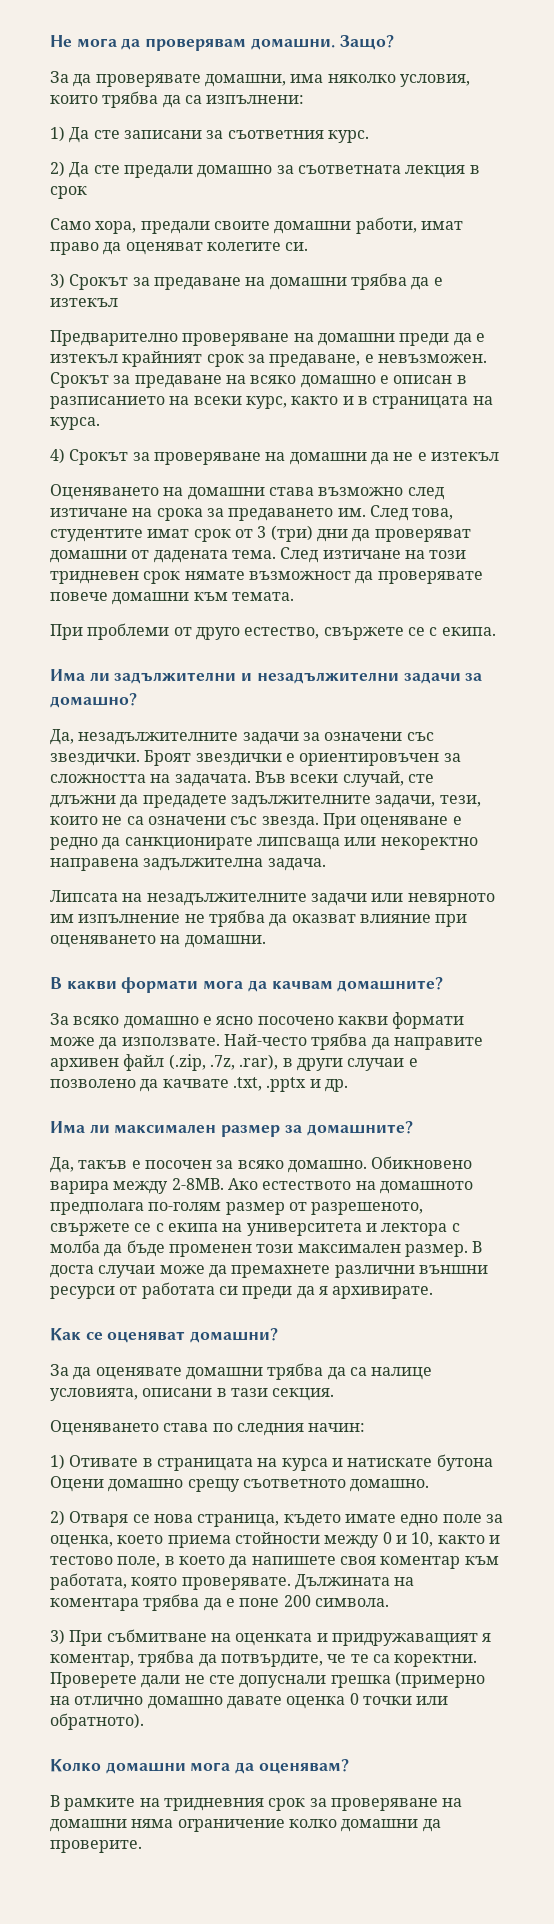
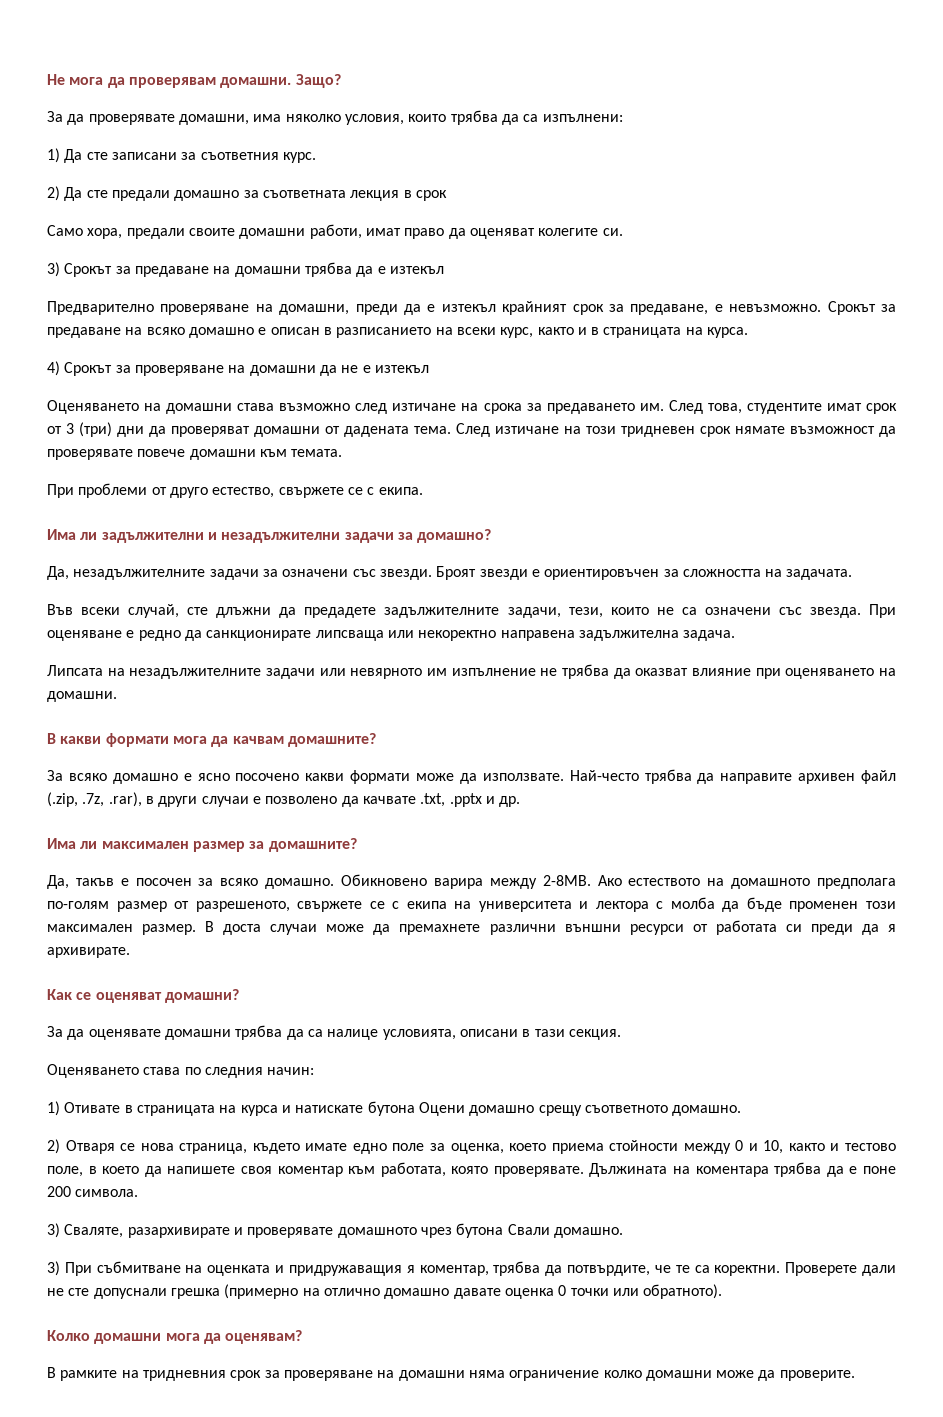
- Предварително проверяване на домашни преди да е изтекъл крайният срок за предаване, е невъзможен.
+ Предварително проверяване на домашни, преди да е изтекъл крайният срок за предаване, е невъзможно.
- Да, незадължителните задачи за означени със звездички. Броят звездички е ориентировъчен за сложността на задачата. Във всеки случай, сте длъжни да предадете задължителните задачи, тези, които не са означени със звезда.
+ Да, незадължителните задачи за означени със звезди. Броят звезди е ориентировъчен за сложността на задачата.
+ Във всеки случай, сте длъжни да предадете задължителните задачи, тези, които не са означени със звезда.
+ 3) Сваляте, разархивирате и проверявате домашното чрез бутона Свали домашно.
- 3) При събмитване на оценката и придружаващият я коментар, трябва да потвърдите, че те са коректни.
+ 3) При събмитване на оценката и придружаващия я коментар, трябва да потвърдите, че те са коректни.
- В рамките на тридневния срок за проверяване на домашни няма ограничение колко домашни да проверите.
+ В рамките на тридневния срок за проверяване на домашни няма ограничение колко домашни може да проверите.

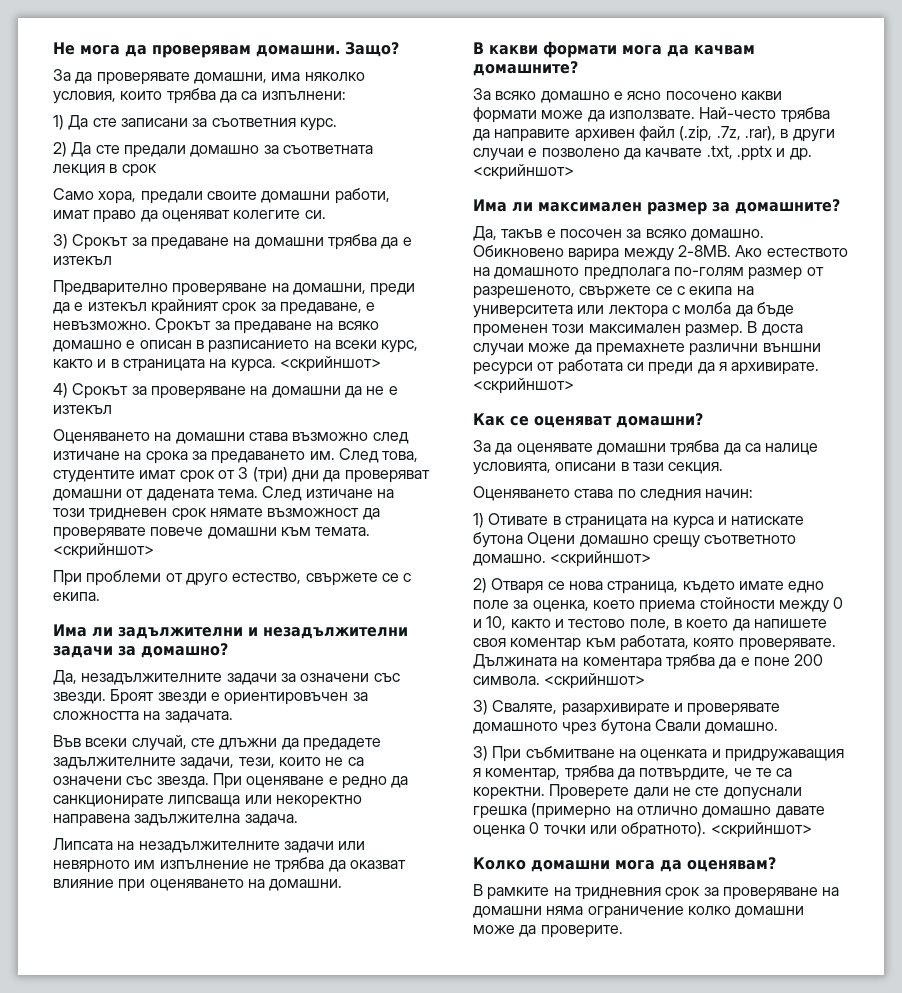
- Срокът за предаване на всяко домашно е описан в разписанието на всеки курс, както и в страницата на курса.
+ Срокът за предаване на всяко домашно е описан в разписанието на всеки курс, както и в страницата на курса. <скрийншот>
- След изтичане на този тридневен срок нямате възможност да проверявате повече домашни към темата.
+ След изтичане на този тридневен срок нямате възможност да проверявате повече домашни към темата. <скрийншот>
- Най-често трябва да направите архивен файл (.zip, .7z, .rar), в други случаи е позволено да качвате .txt, .pptx и др.
+ Най-често трябва да направите архивен файл (.zip, .7z, .rar), в други случаи е позволено да качвате .txt, .pptx и др. <скрийншот>
- Ако естеството на домашното предполага по-голям размер от разрешеното, свържете се с екипа на университета и лектора с молба да бъде променен този максимален размер.
+ Ако естеството на домашното предполага по-голям размер от разрешеното, свържете се с екипа на университета или лектора с молба да бъде променен този максимален размер.
- В доста случаи може да премахнете различни външни ресурси от работата си преди да я архивирате.
+ В доста случаи може да премахнете различни външни ресурси от работата си преди да я архивирате. <скрийншот>
- 1) Отивате в страницата на курса и натискате бутона Оцени домашно срещу съответното домашно.
+ 1) Отивате в страницата на курса и натискате бутона Оцени домашно срещу съответното домашно. <скрийншот>
- Дължината на коментара трябва да е поне 200 символа.
+ Дължината на коментара трябва да е поне 200 символа. <скрийншот>
- Проверете дали не сте допуснали грешка (примерно на отлично домашно давате оценка 0 точки или обратното).
+ Проверете дали не сте допуснали грешка (примерно на отлично домашно давате оценка 0 точки или обратното). <скрийншот>

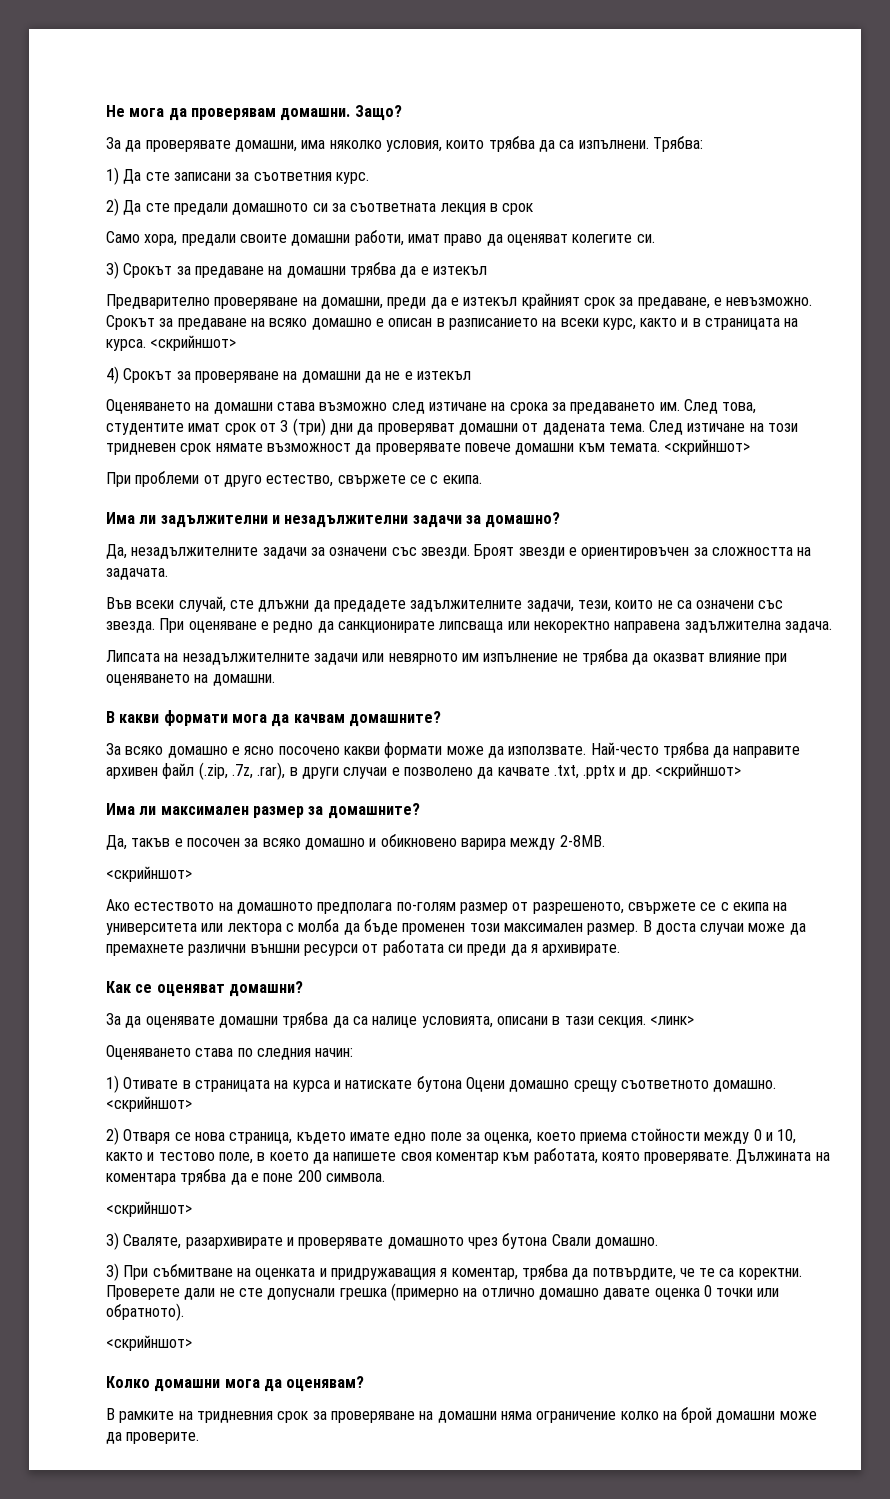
- За да проверявате домашни, има няколко условия, които трябва да са изпълнени:
+ За да проверявате домашни, има няколко условия, които трябва да са изпълнени. Трябва:
- 2) Да сте предали домашно за съответната лекция в срок
+ 2) Да сте предали домашното си за съответната лекция в срок
- Да, такъв е посочен за всяко домашно. Обикновено варира между 2-8MB. Ако естеството на домашното предполага по-голям размер от разрешеното, свържете се с екипа на университета или лектора с молба да бъде променен този максимален размер.
+ Да, такъв е посочен за всяко домашно и обикновено варира между 2-8MB.
+ <скрийншот>
+ Ако естеството на домашното предполага по-голям размер от разрешеното, свържете се с екипа на университета или лектора с молба да бъде променен този максимален размер.
- В доста случаи може да премахнете различни външни ресурси от работата си преди да я архивирате. <скрийншот>
+ В доста случаи може да премахнете различни външни ресурси от работата си преди да я архивирате.
+ <линк>
- Дължината на коментара трябва да е поне 200 символа. <скрийншот>
+ Дължината на коментара трябва да е поне 200 символа.
+ <скрийншот>
- Проверете дали не сте допуснали грешка (примерно на отлично домашно давате оценка 0 точки или обратното). <скрийншот>
+ Проверете дали не сте допуснали грешка (примерно на отлично домашно давате оценка 0 точки или обратното).
+ <скрийншот>
- В рамките на тридневния срок за проверяване на домашни няма ограничение колко домашни може да проверите.
+ В рамките на тридневния срок за проверяване на домашни няма ограничение колко на брой домашни може да проверите.

